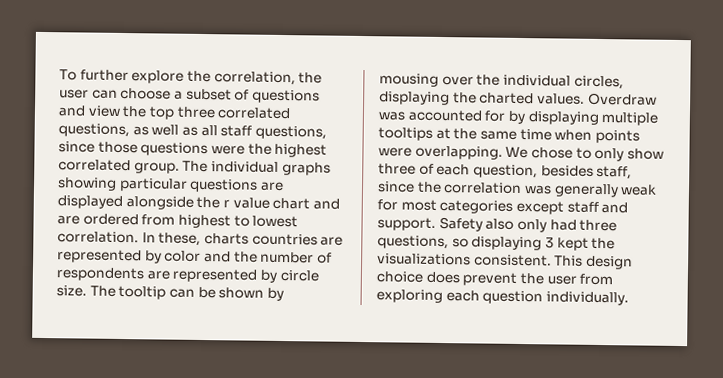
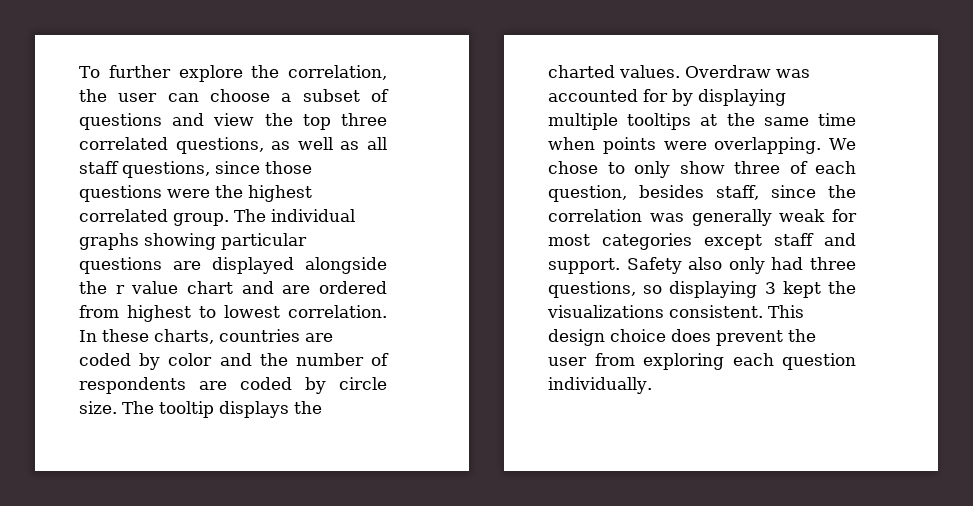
- In these, charts countries are represented by color and the number of respondents are represented by circle size.
+ In these charts, countries are coded by color and the number of respondents are coded by circle size.
- The tooltip can be shown by mousing over the individual circles, displaying the charted values.
+ The tooltip displays the charted values.

